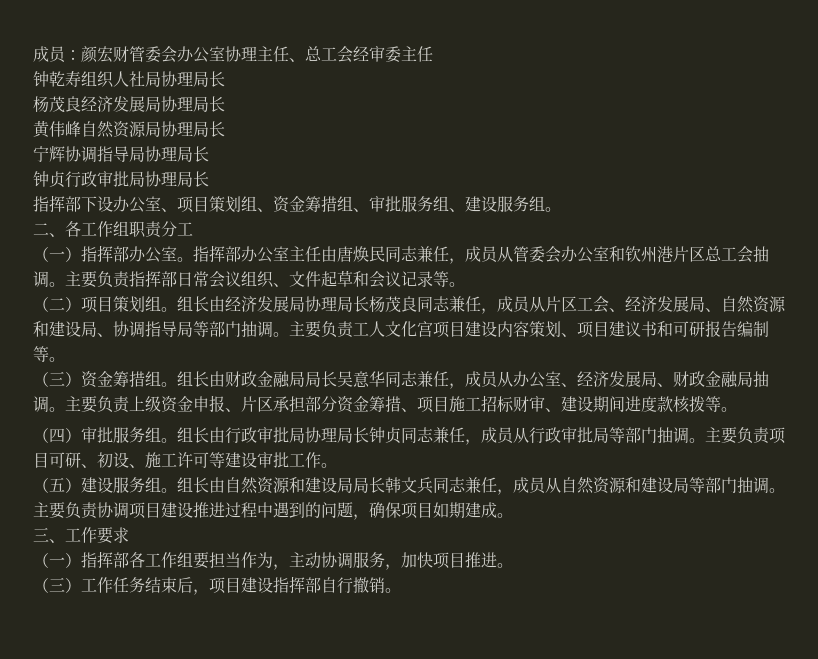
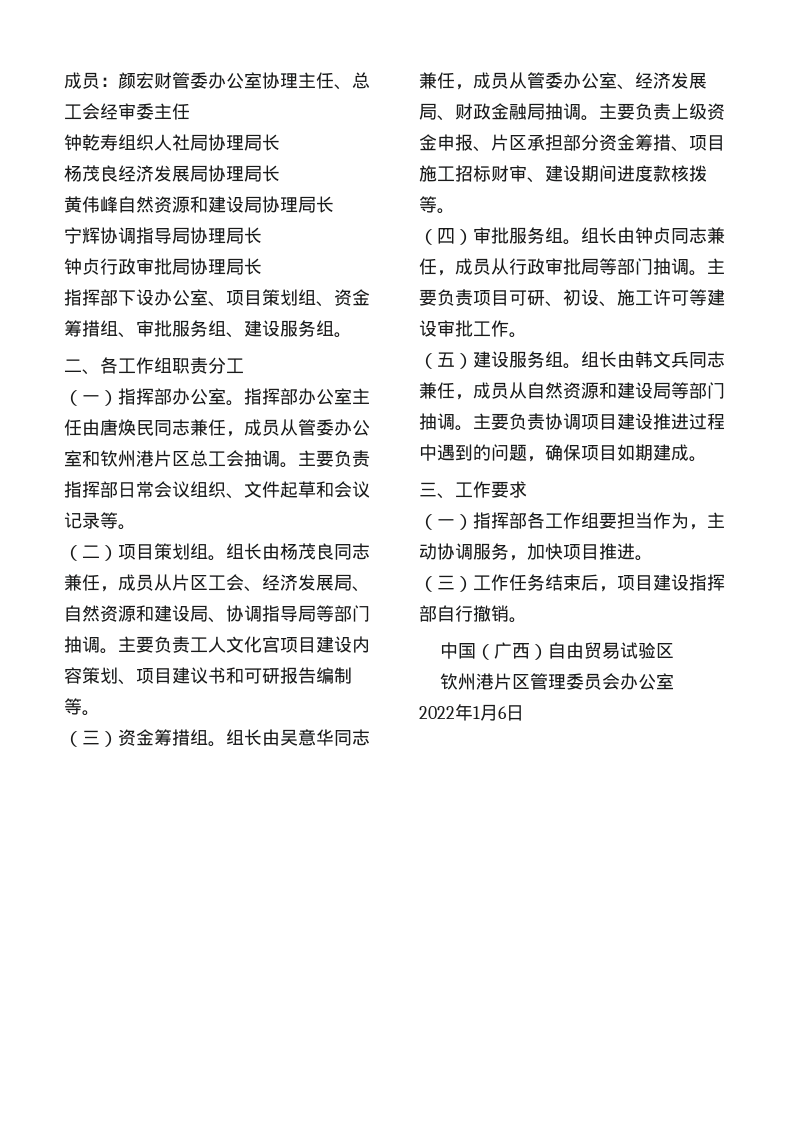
- 成员：颜宏财管委会办公室协理主任、总工会经审委主任
+ 成员：颜宏财管委办公室协理主任、总工会经审委主任
- 黄伟峰自然资源局协理局长
+ 黄伟峰自然资源和建设局协理局长
- 指挥部办公室主任由唐焕民同志兼任，成员从管委会办公室和钦州港片区总工会抽调。
+ 指挥部办公室主任由唐焕民同志兼任，成员从管委办公室和钦州港片区总工会抽调。
- 组长由经济发展局协理局长杨茂良同志兼任，成员从片区工会、经济发展局、自然资源和建设局、协调指导局等部门抽调。
+ 组长由杨茂良同志兼任，成员从片区工会、经济发展局、自然资源和建设局、协调指导局等部门抽调。
- 组长由财政金融局局长吴意华同志兼任，成员从办公室、经济发展局、财政金融局抽调。
+ 组长由吴意华同志兼任，成员从管委办公室、经济发展局、财政金融局抽调。
- 组长由行政审批局协理局长钟贞同志兼任，成员从行政审批局等部门抽调。
+ 组长由钟贞同志兼任，成员从行政审批局等部门抽调。
- 组长由自然资源和建设局局长韩文兵同志兼任，成员从自然资源和建设局等部门抽调。
+ 组长由韩文兵同志兼任，成员从自然资源和建设局等部门抽调。
+ 中国（广西）自由贸易试验区
+ 钦州港片区管理委员会办公室
+ 2022年1月6日

